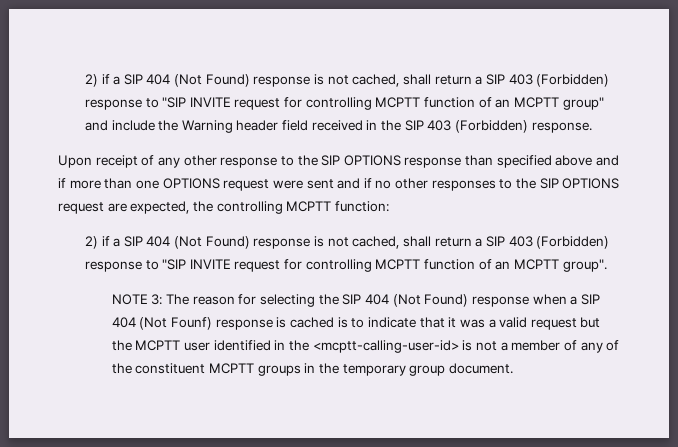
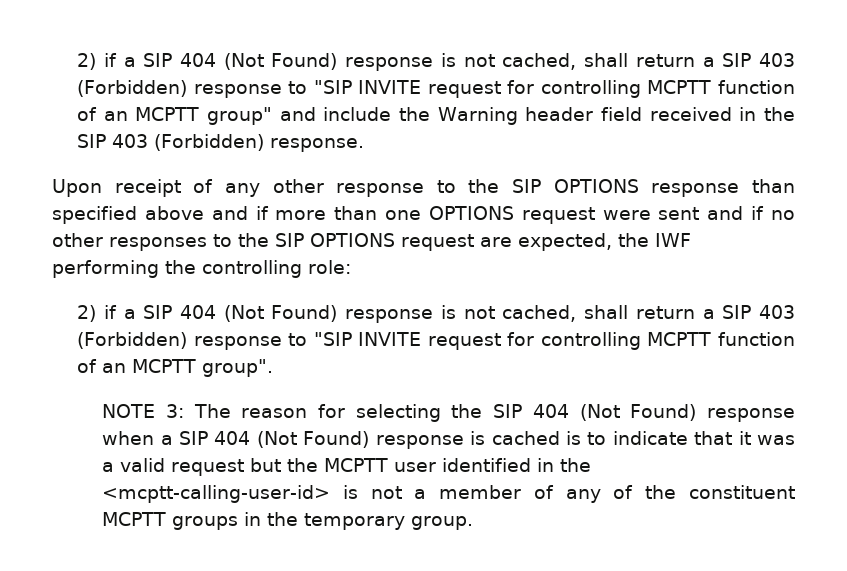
- Upon receipt of any other response to the SIP OPTIONS response than specified above and if more than one OPTIONS request were sent and if no other responses to the SIP OPTIONS request are expected, the controlling MCPTT function:
+ Upon receipt of any other response to the SIP OPTIONS response than specified above and if more than one OPTIONS request were sent and if no other responses to the SIP OPTIONS request are expected, the IWF performing the controlling role:
- NOTE 3: The reason for selecting the SIP 404 (Not Found) response when a SIP 404 (Not Founf) response is cached is to indicate that it was a valid request but the MCPTT user identified in the <mcptt-calling-user-id> is not a member of any of the constituent MCPTT groups in the temporary group document.
+ NOTE 3: The reason for selecting the SIP 404 (Not Found) response when a SIP 404 (Not Found) response is cached is to indicate that it was a valid request but the MCPTT user identified in the <mcptt-calling-user-id> is not a member of any of the constituent MCPTT groups in the temporary group.

